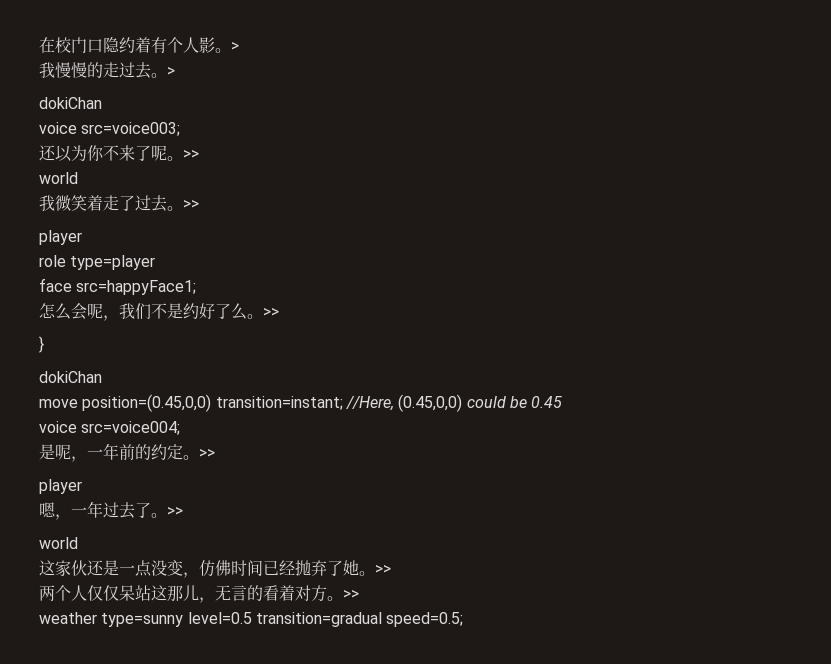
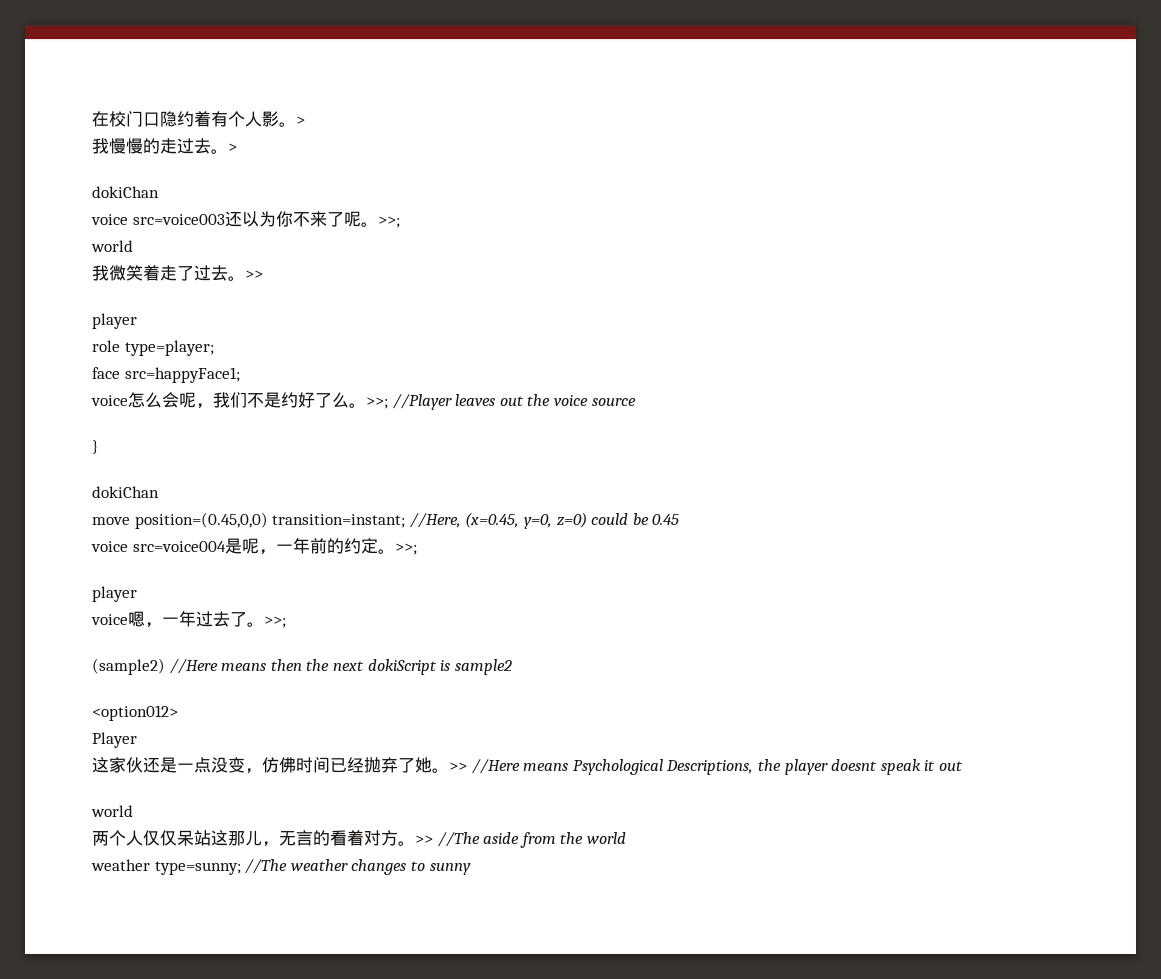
- voice src=voice003;
- 还以为你不来了呢。>>
+ voice src=voice003还以为你不来了呢。>>;
- role type=player
+ role type=player;
- 怎么会呢，我们不是约好了么。>>
+ voice怎么会呢，我们不是约好了么。>>; //Player leaves out the voice source
- move position=(0.45,0,0) transition=instant; //Here, (0.45,0,0) could be 0.45
+ move position=(0.45,0,0) transition=instant; //Here, (x=0.45, y=0, z=0) could be 0.45
- voice src=voice004;
- 是呢，一年前的约定。>>
+ voice src=voice004是呢，一年前的约定。>>;
  player
- 嗯，一年过去了。>>
- world
+ voice嗯，一年过去了。>>;
+ (sample2) //Here means then the next dokiScript is sample2
+ <option012>
+ Player
- 这家伙还是一点没变，仿佛时间已经抛弃了她。>>
+ 这家伙还是一点没变，仿佛时间已经抛弃了她。>> //Here means Psychological Descriptions, the player doesnt speak it out
+ world
- 两个人仅仅呆站这那儿，无言的看着对方。>>
- weather type=sunny level=0.5 transition=gradual speed=0.5;
+ 两个人仅仅呆站这那儿，无言的看着对方。>> //The aside from the world
+ weather type=sunny; //The weather changes to sunny

